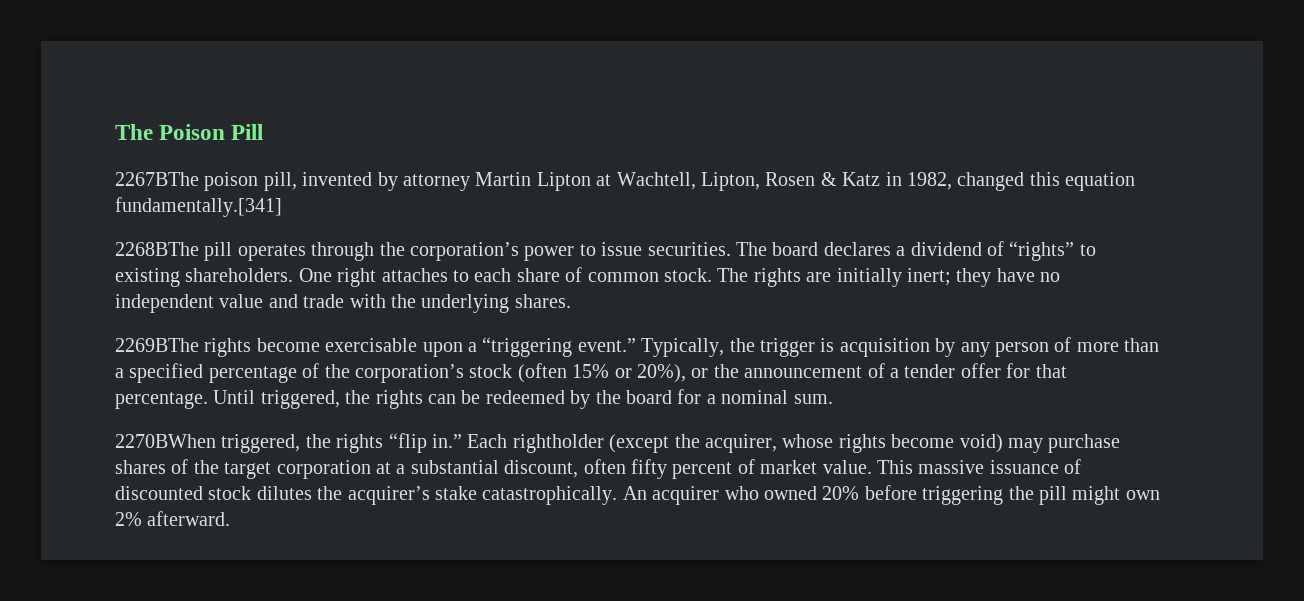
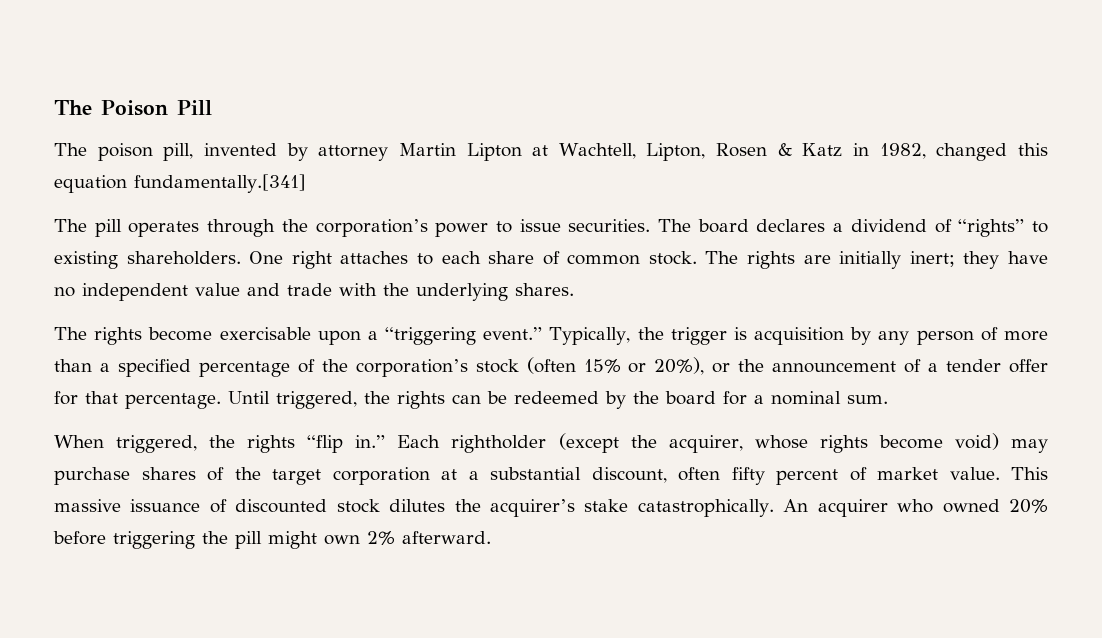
- 2267BThe poison pill, invented by attorney Martin Lipton at Wachtell, Lipton, Rosen & Katz in 1982, changed this equation fundamentally.[341]
+ The poison pill, invented by attorney Martin Lipton at Wachtell, Lipton, Rosen & Katz in 1982, changed this equation fundamentally.[341]
- 2268BThe pill operates through the corporation’s power to issue securities.
+ The pill operates through the corporation’s power to issue securities.
- 2269BThe rights become exercisable upon a “triggering event.”
+ The rights become exercisable upon a “triggering event.”
- 2270BWhen triggered, the rights “flip in.”
+ When triggered, the rights “flip in.”

